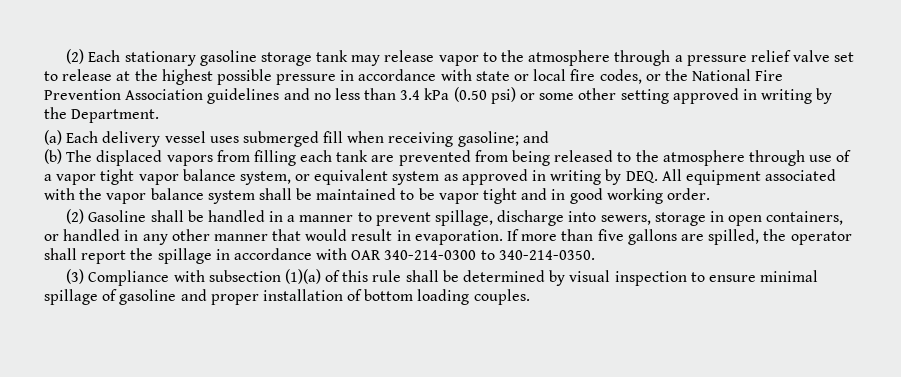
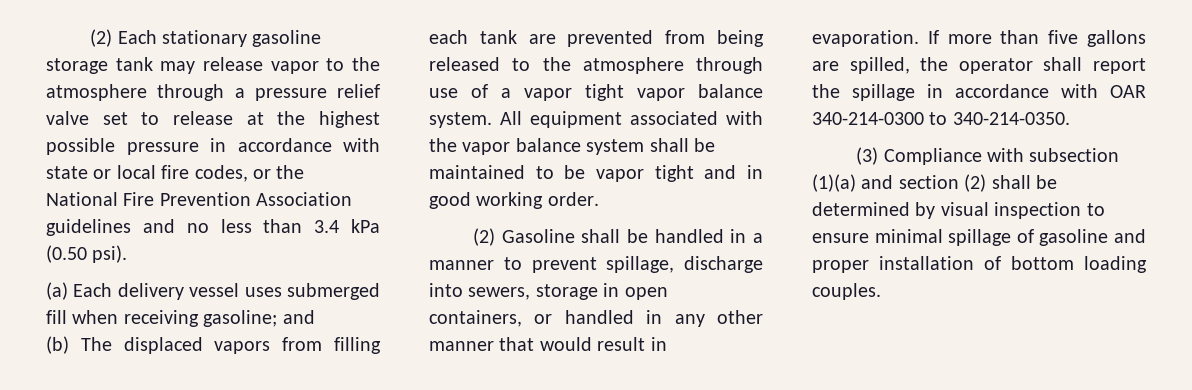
- (2) Each stationary gasoline storage tank may release vapor to the atmosphere through a pressure relief valve set to release at the highest possible pressure in accordance with state or local fire codes, or the National Fire Prevention Association guidelines and no less than 3.4 kPa (0.50 psi) or some other setting approved in writing by the Department.
+ (2) Each stationary gasoline storage tank may release vapor to the atmosphere through a pressure relief valve set to release at the highest possible pressure in accordance with state or local fire codes, or the National Fire Prevention Association guidelines and no less than 3.4 kPa (0.50 psi).
- (b) The displaced vapors from filling each tank are prevented from being released to the atmosphere through use of a vapor tight vapor balance system, or equivalent system as approved in writing by DEQ. All equipment associated with the vapor balance system shall be maintained to be vapor tight and in good working order.
+ (b) The displaced vapors from filling each tank are prevented from being released to the atmosphere through use of a vapor tight vapor balance system. All equipment associated with the vapor balance system shall be maintained to be vapor tight and in good working order.
- (3) Compliance with subsection (1)(a) of this rule shall be determined by visual inspection to ensure minimal spillage of gasoline and proper installation of bottom loading couples.
+ (3) Compliance with subsection (1)(a) and section (2) shall be determined by visual inspection to ensure minimal spillage of gasoline and proper installation of bottom loading couples.

